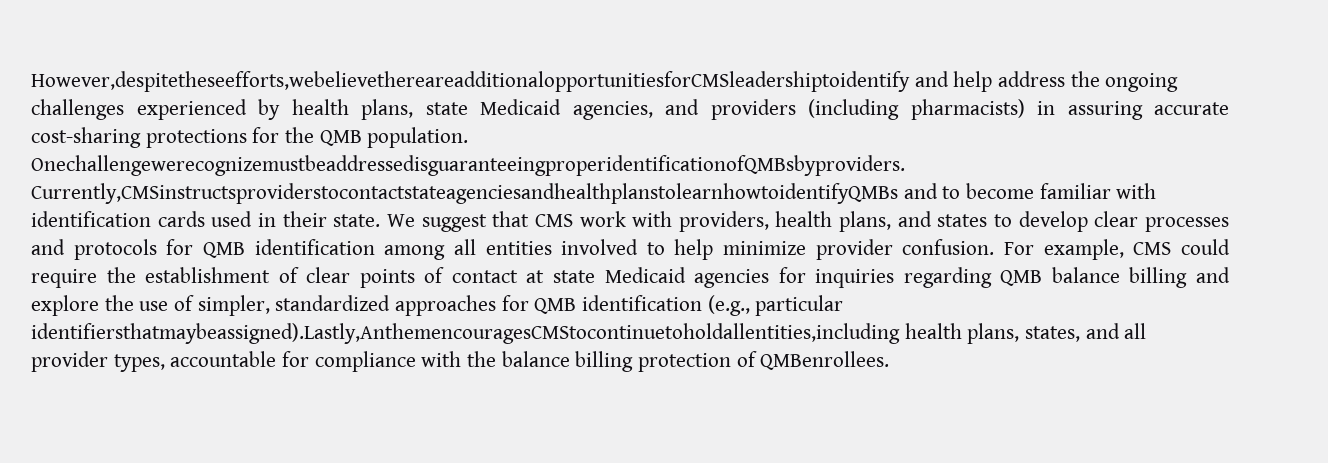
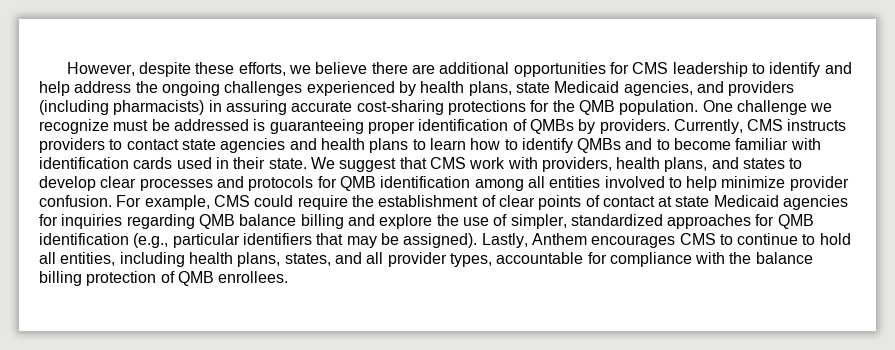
- However,despitetheseefforts,webelievethereareadditionalopportunitiesforCMSleadershiptoidentify and help address the ongoing challenges experienced by health plans, state Medicaid agencies, and providers (including pharmacists) in assuring accurate cost-sharing protections for the QMB population.
+ However, despite these efforts, we believe there are additional opportunities for CMS leadership to identify and help address the ongoing challenges experienced by health plans, state Medicaid agencies, and providers (including pharmacists) in assuring accurate cost-sharing protections for the QMB population.
- OnechallengewerecognizemustbeaddressedisguaranteeingproperidentificationofQMBsbyproviders. Currently,CMSinstructsproviderstocontactstateagenciesandhealthplanstolearnhowtoidentifyQMBs and to become familiar with identification cards used in their state.
+ One challenge we recognize must be addressed is guaranteeing proper identification of QMBs by providers. Currently, CMS instructs providers to contact state agencies and health plans to learn how to identify QMBs and to become familiar with identification cards used in their state.
- For example, CMS could require the establishment of clear points of contact at state Medicaid agencies for inquiries regarding QMB balance billing and explore the use of simpler, standardized approaches for QMB identification (e.g., particular identifiersthatmaybeassigned).Lastly,AnthemencouragesCMStocontinuetoholdallentities,including health plans, states, and all provider types, accountable for compliance with the balance billing protection of QMBenrollees.
+ For example, CMS could require the establishment of clear points of contact at state Medicaid agencies for inquiries regarding QMB balance billing and explore the use of simpler, standardized approaches for QMB identification (e.g., particular identifiers that may be assigned). Lastly, Anthem encourages CMS to continue to hold all entities, including health plans, states, and all provider types, accountable for compliance with the balance billing protection of QMB enrollees.

